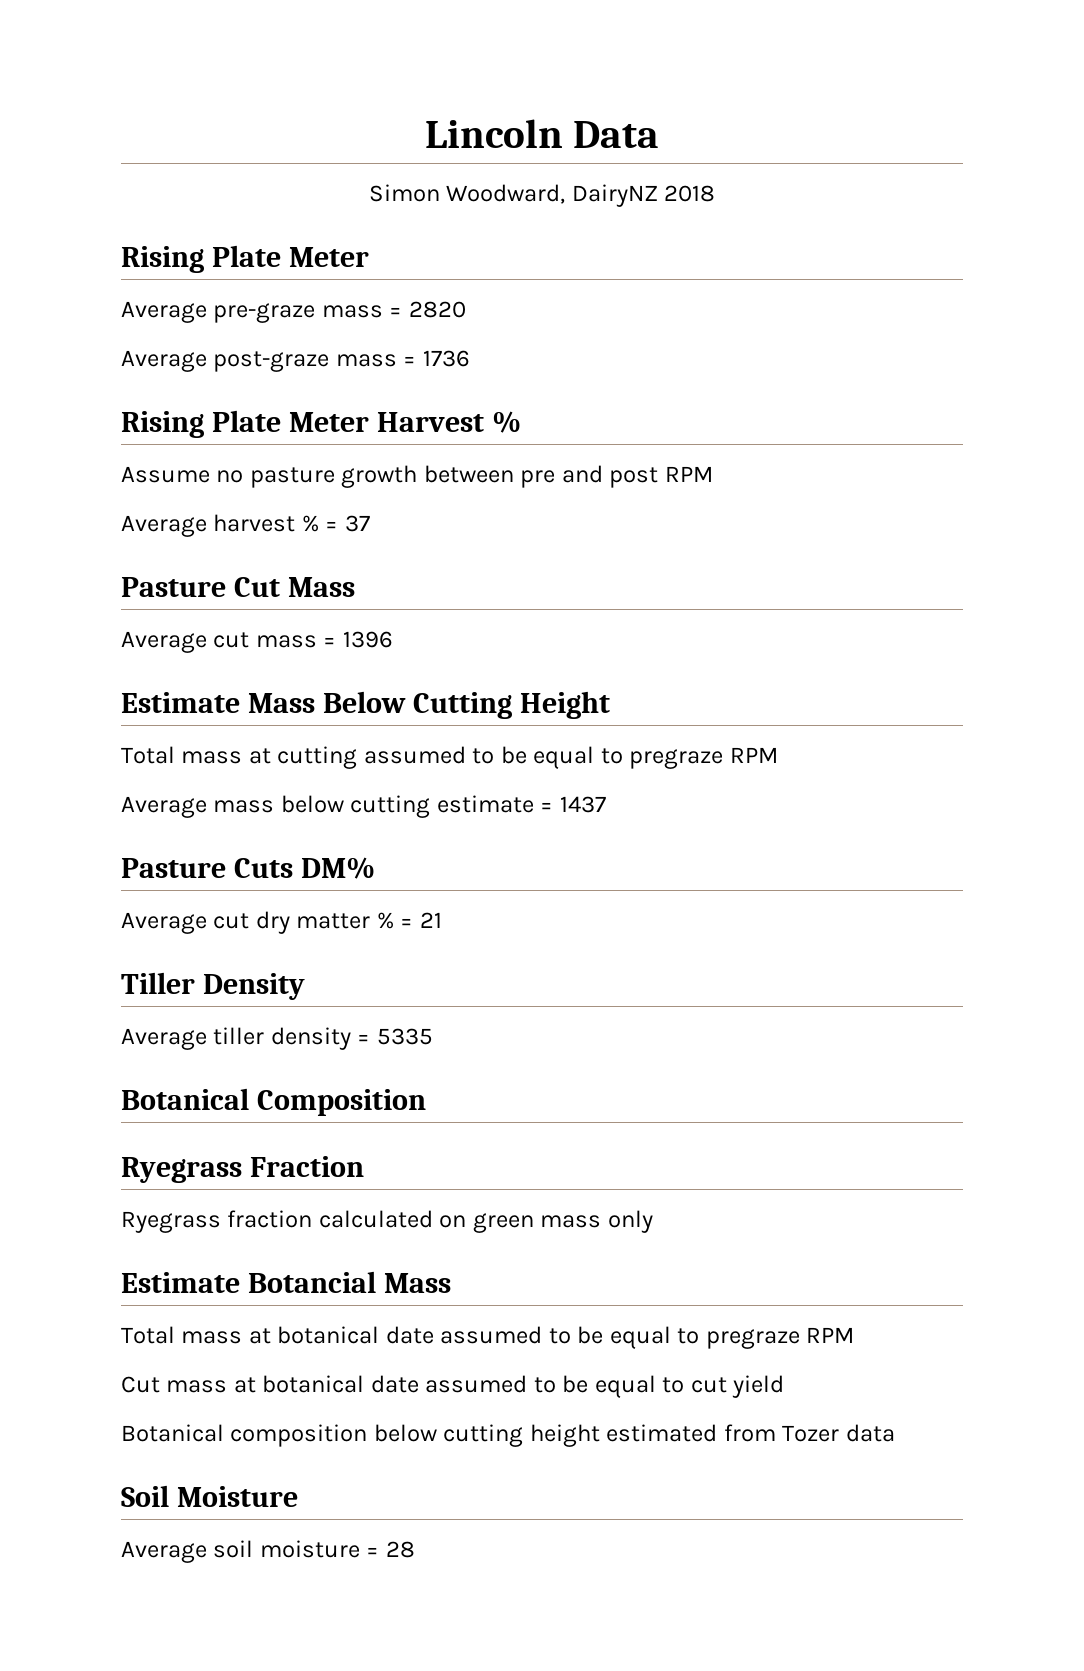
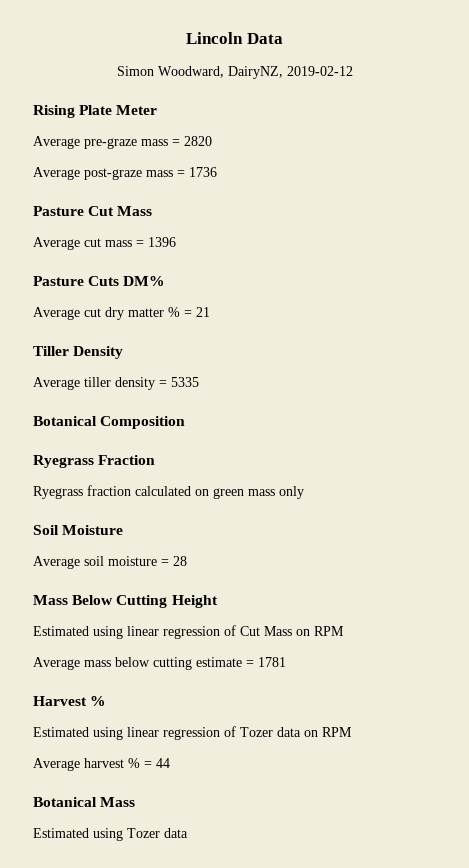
- Simon Woodward, DairyNZ 2018
+ Simon Woodward, DairyNZ, 2019-02-12
- Rising Plate Meter Harvest %
- Assume no pasture growth between pre and post RPM
- Average harvest % = 37
- Estimate Mass Below Cutting Height
- Total mass at cutting assumed to be equal to pregraze RPM
- Average mass below cutting estimate = 1437
- Estimate Botancial Mass
- Total mass at botanical date assumed to be equal to pregraze RPM
- Cut mass at botanical date assumed to be equal to cut yield
- Botanical composition below cutting height estimated from Tozer data
+ Mass Below Cutting Height
+ Estimated using linear regression of Cut Mass on RPM
+ Average mass below cutting estimate = 1781
+ Harvest %
+ Estimated using linear regression of Tozer data on RPM
+ Average harvest % = 44
+ Botanical Mass
+ Estimated using Tozer data

